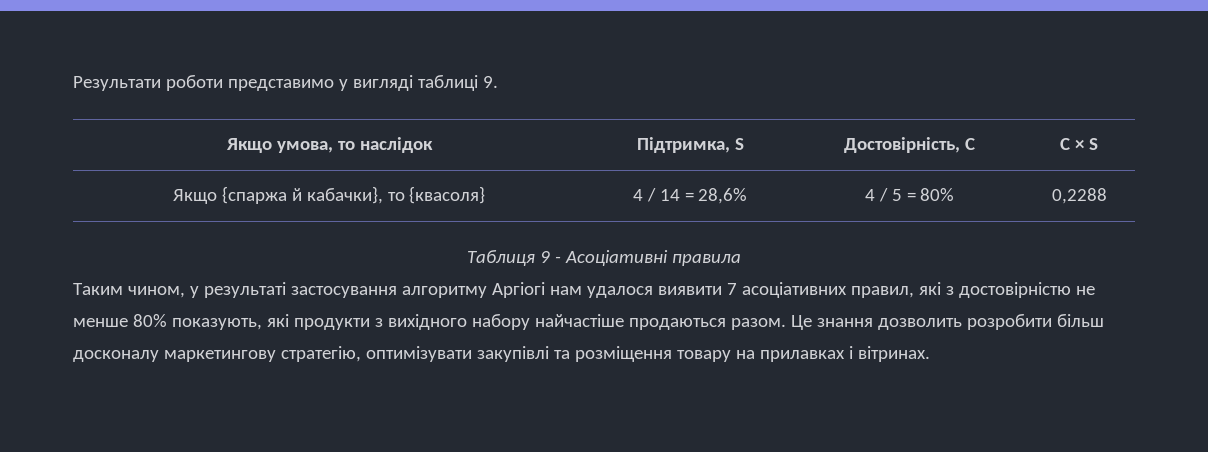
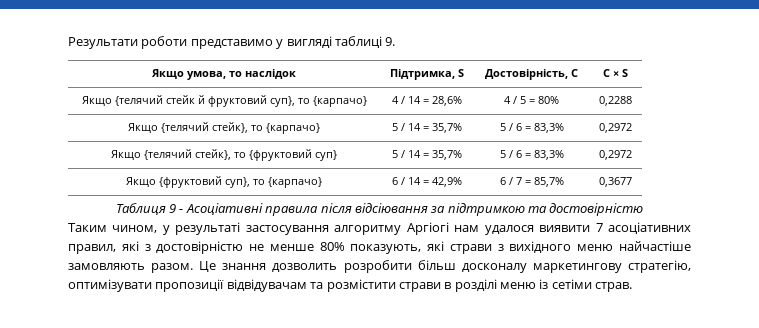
- Якщо {спаржа й кабачки}, то {квасоля} | 4 / 14 = 28,6% | 4 / 5 = 80% | 0,2288
+ Якщо {телячий стейк й фруктовий суп}, то {карпачо} | 4 / 14 = 28,6% | 4 / 5 = 80% | 0,2288
+ Якщо {телячий стейк}, то {карпачо} | 5 / 14 = 35,7% | 5 / 6 = 83,3% | 0,2972
+ Якщо {телячий стейк}, то {фруктовий суп} | 5 / 14 = 35,7% | 5 / 6 = 83,3% | 0,2972
+ Якщо {фруктовий суп}, то {карпачо} | 6 / 14 = 42,9% | 6 / 7 = 85,7% | 0,3677
- Таблиця 9 - Асоціативні правила
+ Таблиця 9 - Асоціативні правила після відсіювання за підтримкою та достовірністю
- Таким чином, у результаті застосування алгоритму Аргіогі нам удалося виявити 7 асоціативних правил, які з достовірністю не менше 80% показують, які продукти з вихідного набору найчастіше продаються разом.
+ Таким чином, у результаті застосування алгоритму Аргіогі нам удалося виявити 7 асоціативних правил, які з достовірністю не менше 80% показують, які страви з вихідного меню найчастіше замовляють разом.
- Це знання дозволить розробити більш досконалу маркетингову стратегію, оптимізувати закупівлі та розміщення товару на прилавках і вітринах.
+ Це знання дозволить розробити більш досконалу маркетингову стратегію, оптимізувати пропозиції відвідувачам та розмістити страви в розділі меню із сетіми страв.

